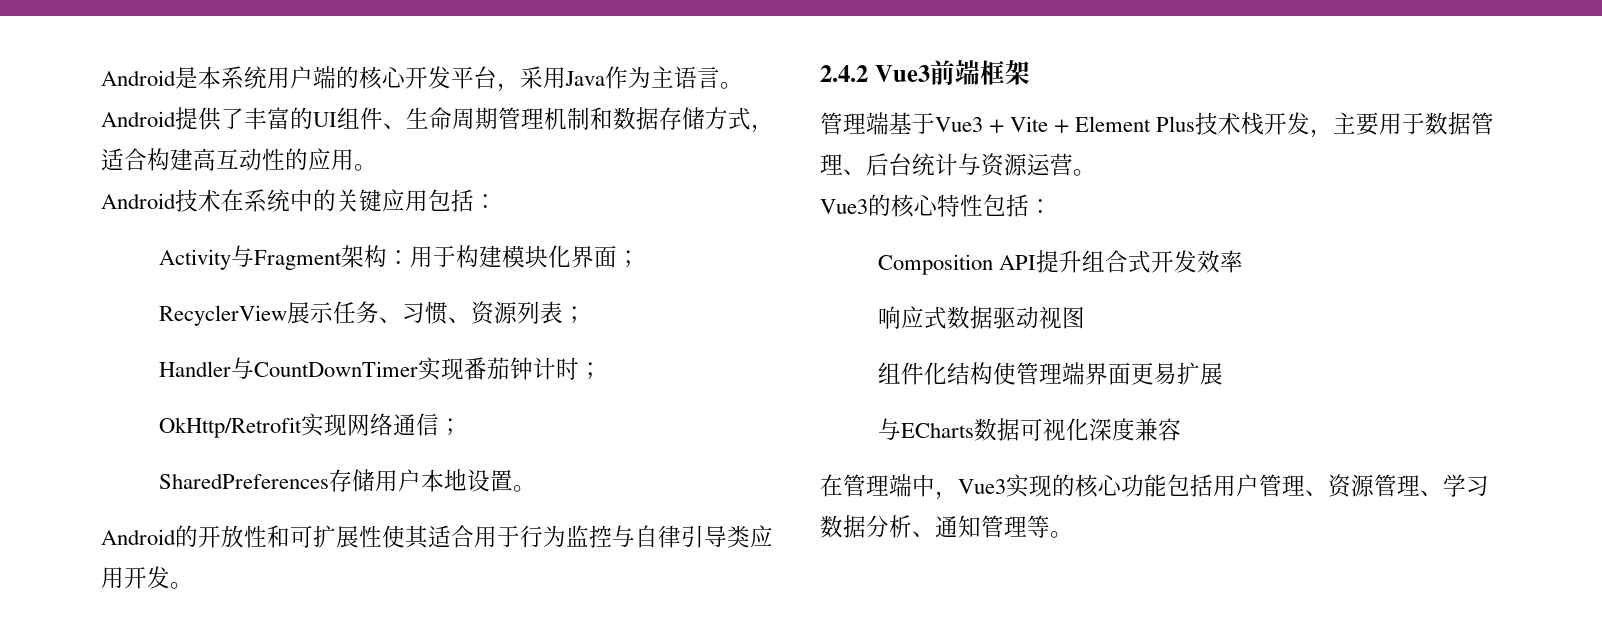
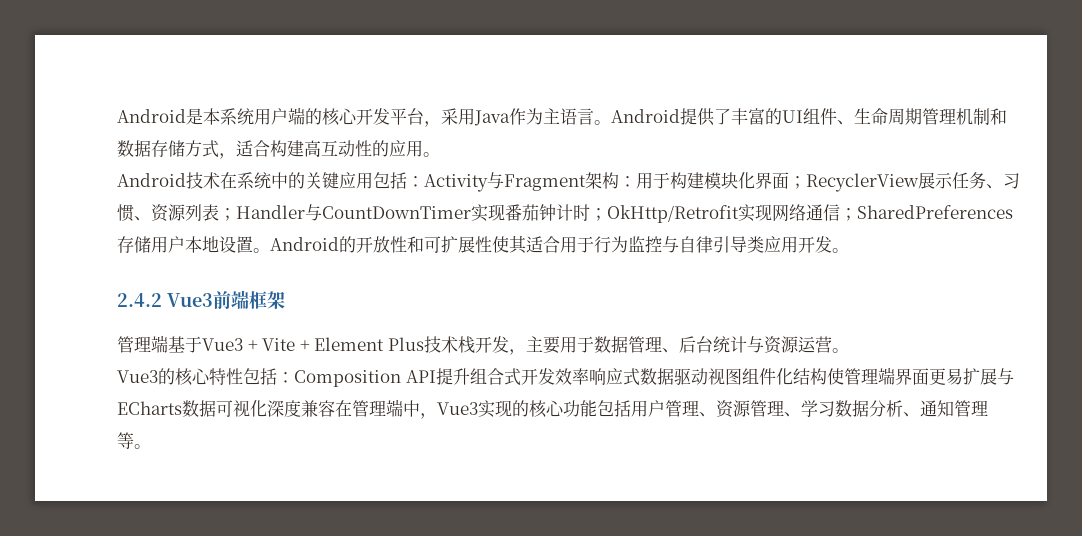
- Android技术在系统中的关键应用包括：
- Activity与Fragment架构：用于构建模块化界面；
- RecyclerView展示任务、习惯、资源列表；
- Handler与CountDownTimer实现番茄钟计时；
- OkHttp/Retrofit实现网络通信；
- SharedPreferences存储用户本地设置。
- Android的开放性和可扩展性使其适合用于行为监控与自律引导类应用开发。
+ Android技术在系统中的关键应用包括：Activity与Fragment架构：用于构建模块化界面；RecyclerView展示任务、习惯、资源列表；Handler与CountDownTimer实现番茄钟计时；OkHttp/Retrofit实现网络通信；SharedPreferences存储用户本地设置。Android的开放性和可扩展性使其适合用于行为监控与自律引导类应用开发。
- Vue3的核心特性包括：
- Composition API提升组合式开发效率
- 响应式数据驱动视图
- 组件化结构使管理端界面更易扩展
- 与ECharts数据可视化深度兼容
- 在管理端中，Vue3实现的核心功能包括用户管理、资源管理、学习数据分析、通知管理等。
+ Vue3的核心特性包括：Composition API提升组合式开发效率响应式数据驱动视图组件化结构使管理端界面更易扩展与ECharts数据可视化深度兼容在管理端中，Vue3实现的核心功能包括用户管理、资源管理、学习数据分析、通知管理等。

